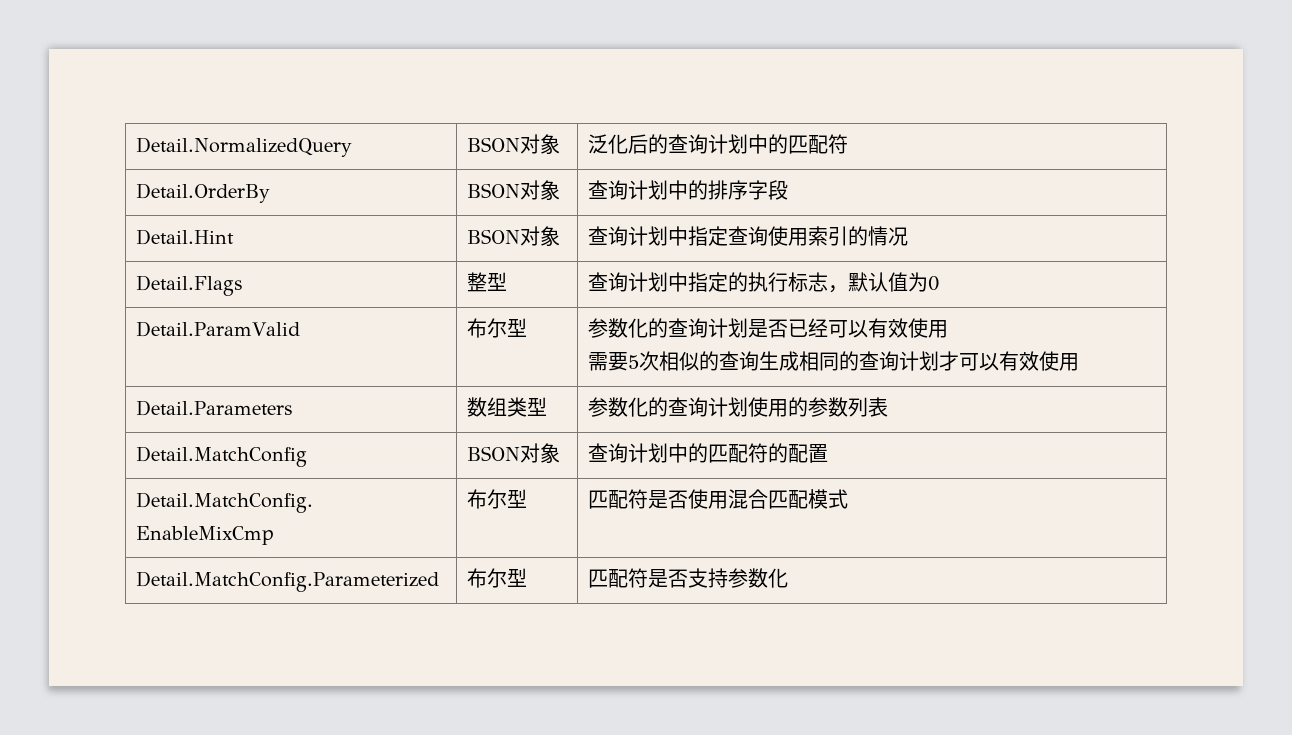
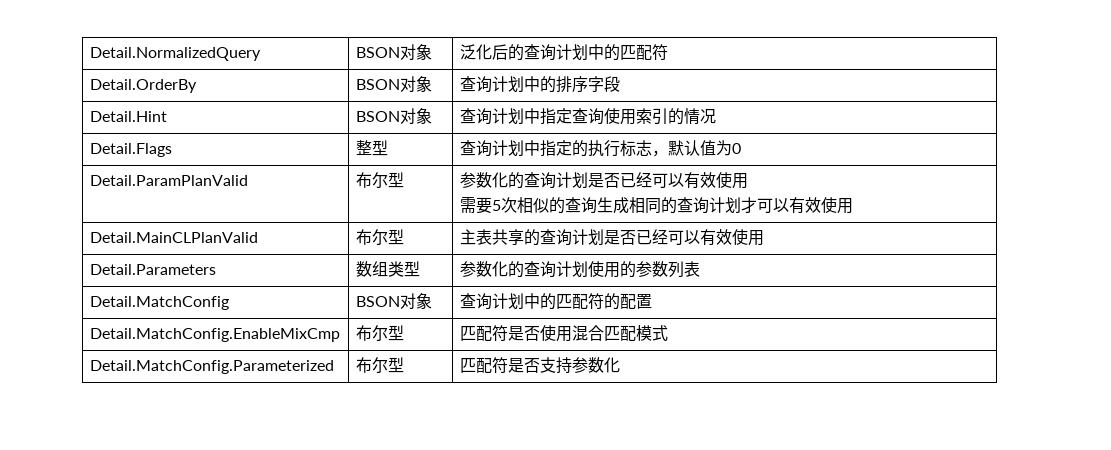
- Detail.ParamValid | 布尔型 | 参数化的查询计划是否已经可以有效使用
+ Detail.ParamPlanValid | 布尔型 | 参数化的查询计划是否已经可以有效使用
+ Detail.MainCLPlanValid | 布尔型 | 主表共享的查询计划是否已经可以有效使用

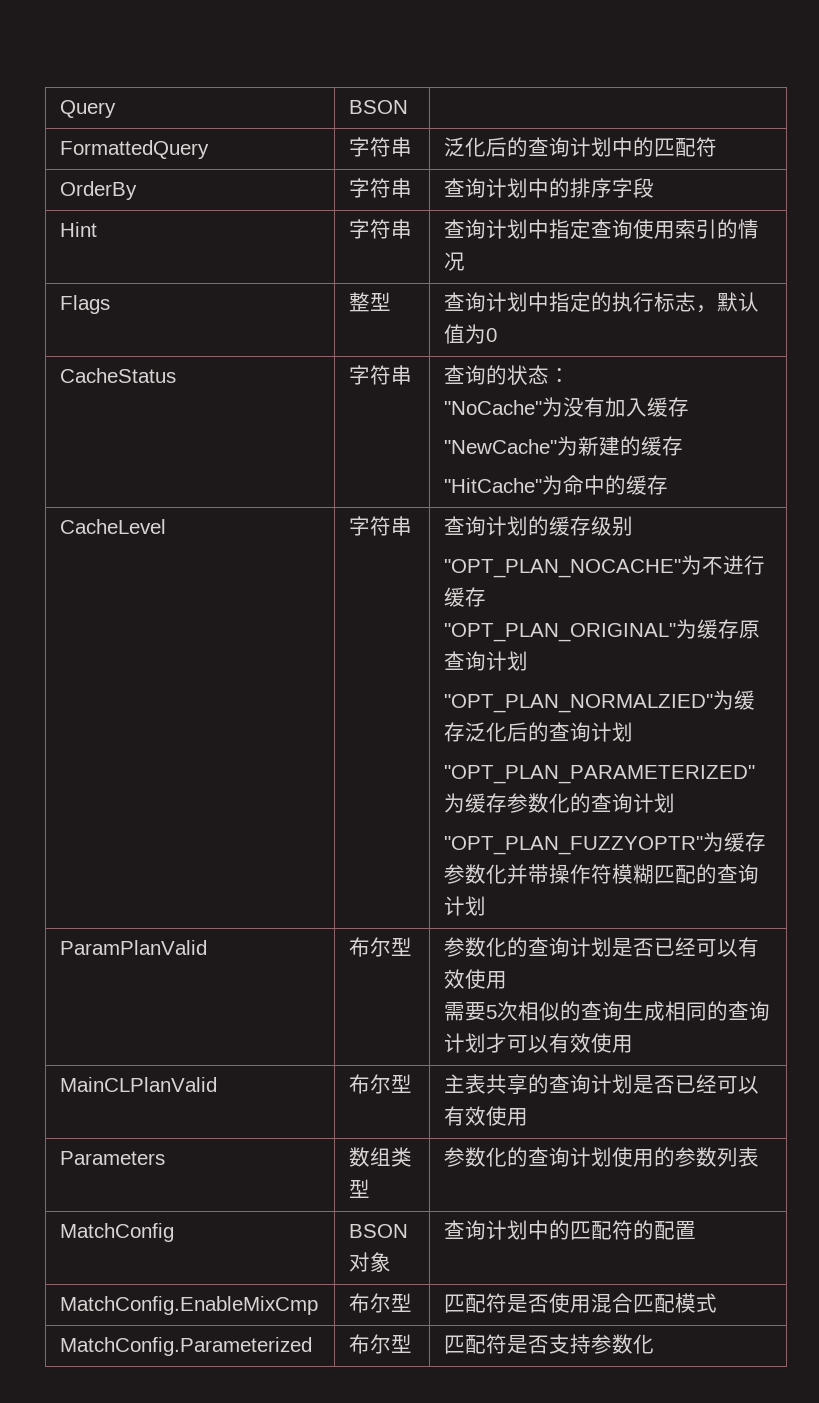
- Detail.NormalizedQuery | BSON对象 | 泛化后的查询计划中的匹配符
+ Query | BSON |
+ FormattedQuery | 字符串 | 泛化后的查询计划中的匹配符
- Detail.OrderBy | BSON对象 | 查询计划中的排序字段
+ OrderBy | 字符串 | 查询计划中的排序字段
- Detail.Hint | BSON对象 | 查询计划中指定查询使用索引的情况
+ Hint | 字符串 | 查询计划中指定查询使用索引的情况
- Detail.Flags | 整型 | 查询计划中指定的执行标志，默认值为0
+ Flags | 整型 | 查询计划中指定的执行标志，默认值为0
- Detail.ParamPlanValid | 布尔型 | 参数化的查询计划是否已经可以有效使用
+ CacheStatus | 字符串 | 查询的状态：
+ "NoCache"为没有加入缓存
+ "NewCache"为新建的缓存
+ "HitCache"为命中的缓存
+ CacheLevel | 字符串 | 查询计划的缓存级别
+ "OPT_PLAN_NOCACHE"为不进行缓存
+ "OPT_PLAN_ORIGINAL"为缓存原查询计划
+ "OPT_PLAN_NORMALZIED"为缓存泛化后的查询计划
+ "OPT_PLAN_PARAMETERIZED"为缓存参数化的查询计划
+ "OPT_PLAN_FUZZYOPTR"为缓存参数化并带操作符模糊匹配的查询计划
+ ParamPlanValid | 布尔型 | 参数化的查询计划是否已经可以有效使用
- Detail.MainCLPlanValid | 布尔型 | 主表共享的查询计划是否已经可以有效使用
+ MainCLPlanValid | 布尔型 | 主表共享的查询计划是否已经可以有效使用
- Detail.Parameters | 数组类型 | 参数化的查询计划使用的参数列表
+ Parameters | 数组类型 | 参数化的查询计划使用的参数列表
- Detail.MatchConfig | BSON对象 | 查询计划中的匹配符的配置
+ MatchConfig | BSON对象 | 查询计划中的匹配符的配置
- Detail.MatchConfig.EnableMixCmp | 布尔型 | 匹配符是否使用混合匹配模式
+ MatchConfig.EnableMixCmp | 布尔型 | 匹配符是否使用混合匹配模式
- Detail.MatchConfig.Parameterized | 布尔型 | 匹配符是否支持参数化
+ MatchConfig.Parameterized | 布尔型 | 匹配符是否支持参数化

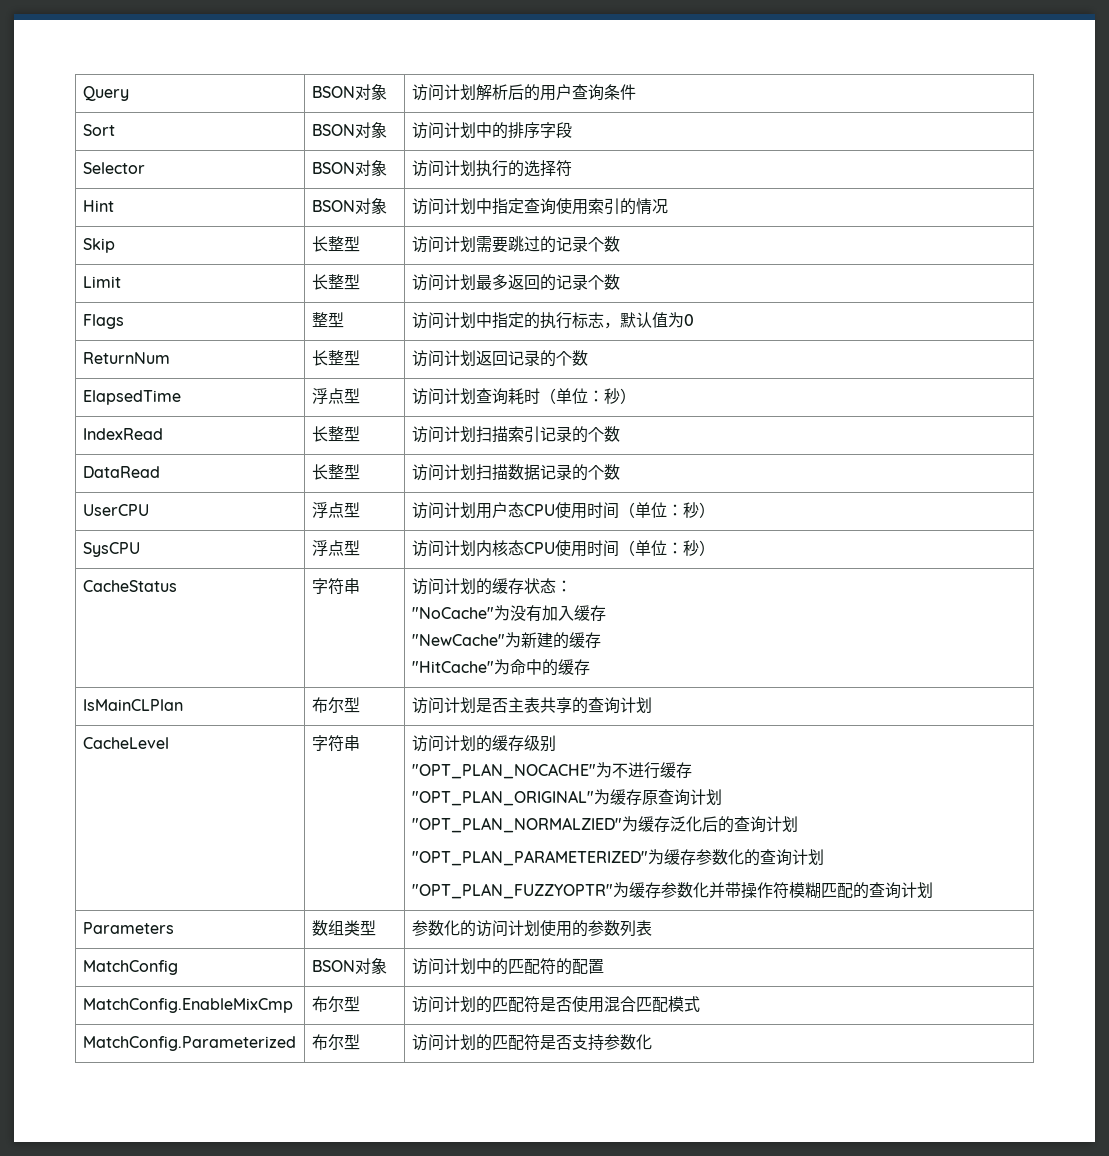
- Query | BSON |
- FormattedQuery | 字符串 | 泛化后的查询计划中的匹配符
- OrderBy | 字符串 | 查询计划中的排序字段
- Hint | 字符串 | 查询计划中指定查询使用索引的情况
+ Query | BSON对象 | 访问计划解析后的用户查询条件
+ Sort | BSON对象 | 访问计划中的排序字段
+ Selector | BSON对象 | 访问计划执行的选择符
+ Hint | BSON对象 | 访问计划中指定查询使用索引的情况
+ Skip | 长整型 | 访问计划需要跳过的记录个数
+ Limit | 长整型 | 访问计划最多返回的记录个数
- Flags | 整型 | 查询计划中指定的执行标志，默认值为0
+ Flags | 整型 | 访问计划中指定的执行标志，默认值为0
+ ReturnNum | 长整型 | 访问计划返回记录的个数
+ ElapsedTime | 浮点型 | 访问计划查询耗时（单位：秒）
+ IndexRead | 长整型 | 访问计划扫描索引记录的个数
+ DataRead | 长整型 | 访问计划扫描数据记录的个数
+ UserCPU | 浮点型 | 访问计划用户态CPU使用时间（单位：秒）
+ SysCPU | 浮点型 | 访问计划内核态CPU使用时间（单位：秒）
- CacheStatus | 字符串 | 查询的状态：
+ CacheStatus | 字符串 | 访问计划的缓存状态：
+ IsMainCLPlan | 布尔型 | 访问计划是否主表共享的查询计划
- CacheLevel | 字符串 | 查询计划的缓存级别
+ CacheLevel | 字符串 | 访问计划的缓存级别
- ParamPlanValid | 布尔型 | 参数化的查询计划是否已经可以有效使用
- 需要5次相似的查询生成相同的查询计划才可以有效使用
- MainCLPlanValid | 布尔型 | 主表共享的查询计划是否已经可以有效使用
- Parameters | 数组类型 | 参数化的查询计划使用的参数列表
+ Parameters | 数组类型 | 参数化的访问计划使用的参数列表
- MatchConfig | BSON对象 | 查询计划中的匹配符的配置
+ MatchConfig | BSON对象 | 访问计划中的匹配符的配置
- MatchConfig.EnableMixCmp | 布尔型 | 匹配符是否使用混合匹配模式
+ MatchConfig.EnableMixCmp | 布尔型 | 访问计划的匹配符是否使用混合匹配模式
- MatchConfig.Parameterized | 布尔型 | 匹配符是否支持参数化
+ MatchConfig.Parameterized | 布尔型 | 访问计划的匹配符是否支持参数化

